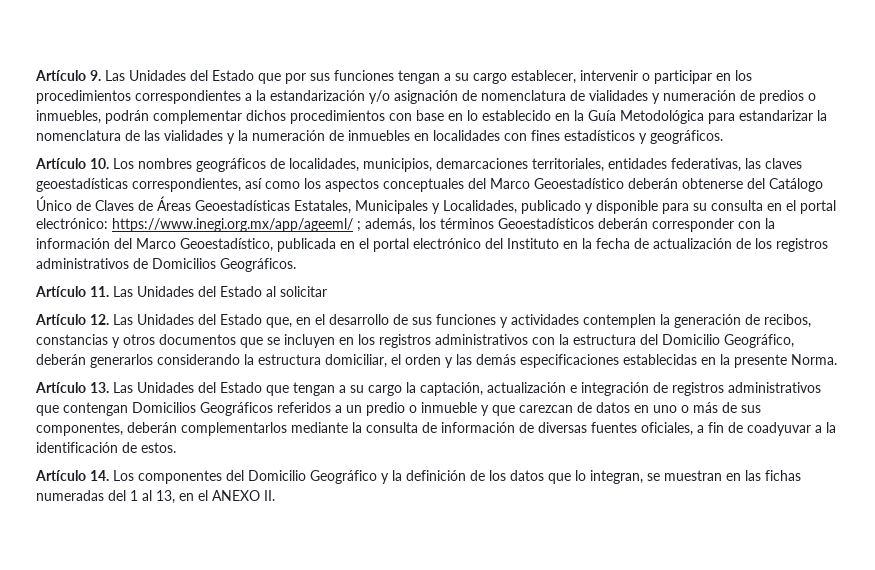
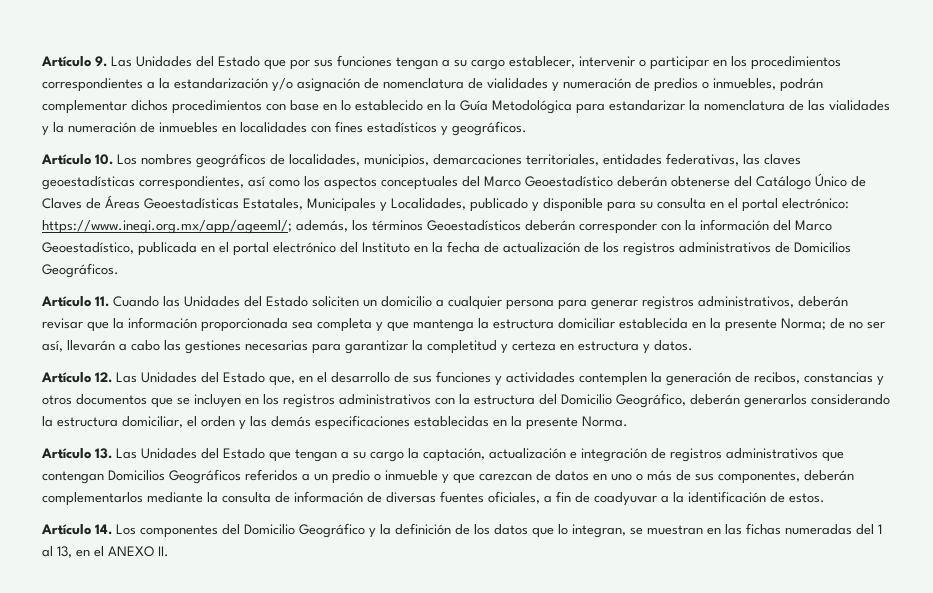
- https://www.inegi.org.mx/app/ageeml/ ;
+ https://www.inegi.org.mx/app/ageeml/;
- Artículo 11. Las Unidades del Estado al solicitar
+ Artículo 11. Cuando las Unidades del Estado soliciten un domicilio a cualquier persona para generar registros administrativos, deberán revisar que la información proporcionada sea completa y que mantenga la estructura domiciliar establecida en la presente Norma; de no ser así, llevarán a cabo las gestiones necesarias para garantizar la completitud y certeza en estructura y datos.

